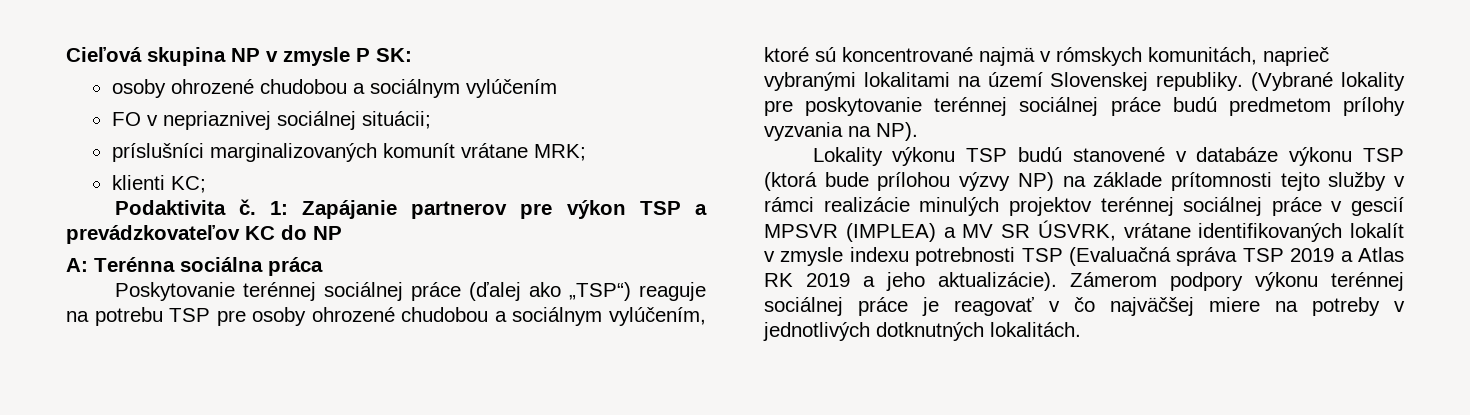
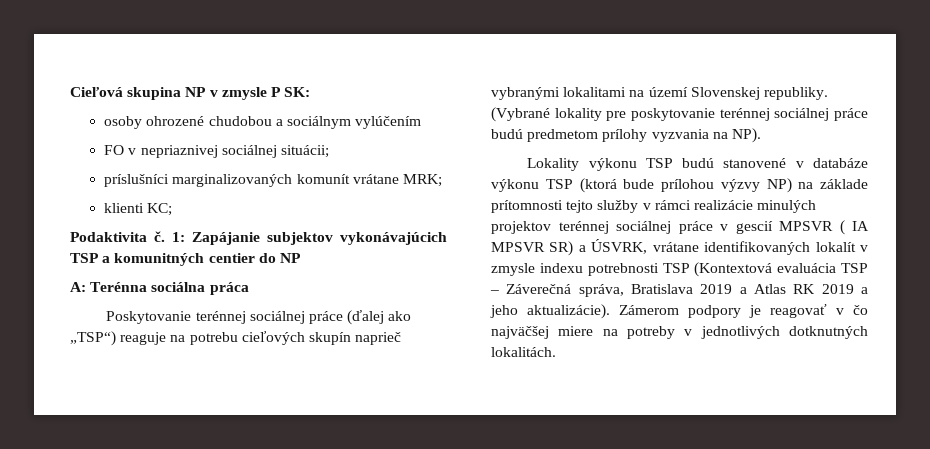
- 1: Zapájanie partnerov pre výkon TSP a prevádzkovateľov KC do NP
+ 1: Zapájanie subjektov vykonávajúcich TSP a komunitných centier do NP
- Poskytovanie terénnej sociálnej práce (ďalej ako „TSP“) reaguje na potrebu TSP pre osoby ohrozené chudobou a sociálnym vylúčením, ktoré sú koncentrované najmä v rómskych komunitách, naprieč vybranými lokalitami na území Slovenskej republiky.
+ Poskytovanie terénnej sociálnej práce (ďalej ako „TSP“) reaguje na potrebu cieľových skupín naprieč vybranými lokalitami na území Slovenskej republiky.
- Lokality výkonu TSP budú stanovené v databáze výkonu TSP (ktorá bude prílohou výzvy NP) na základe prítomnosti tejto služby v rámci realizácie minulých projektov terénnej sociálnej práce v gescií MPSVR (IMPLEA) a MV SR ÚSVRK, vrátane identifikovaných lokalít v zmysle indexu potrebnosti TSP (Evaluačná správa TSP 2019 a Atlas RK 2019 a jeho aktualizácie).
+ Lokality výkonu TSP budú stanovené v databáze výkonu TSP (ktorá bude prílohou výzvy NP) na základe prítomnosti tejto služby v rámci realizácie minulých projektov terénnej sociálnej práce v gescií MPSVR ( IA MPSVR SR) a ÚSVRK, vrátane identifikovaných lokalít v zmysle indexu potrebnosti TSP (Kontextová evaluácia TSP – Záverečná správa, Bratislava 2019 a Atlas RK 2019 a jeho aktualizácie).
- Zámerom podpory výkonu terénnej sociálnej práce je reagovať v čo najväčšej miere na potreby v jednotlivých dotknutných lokalitách.
+ Zámerom podpory je reagovať v čo najväčšej miere na potreby v jednotlivých dotknutných lokalitách.

